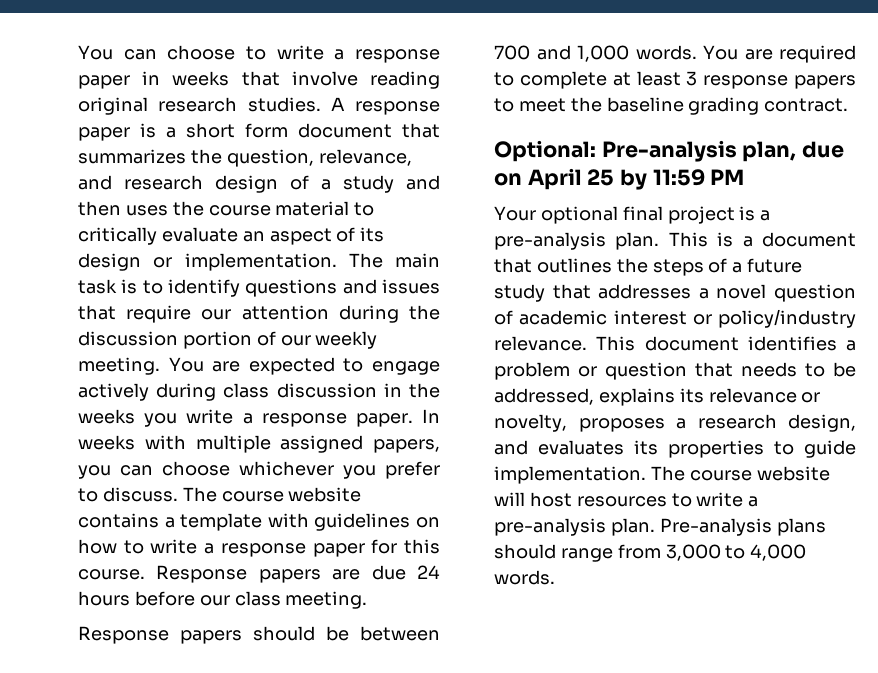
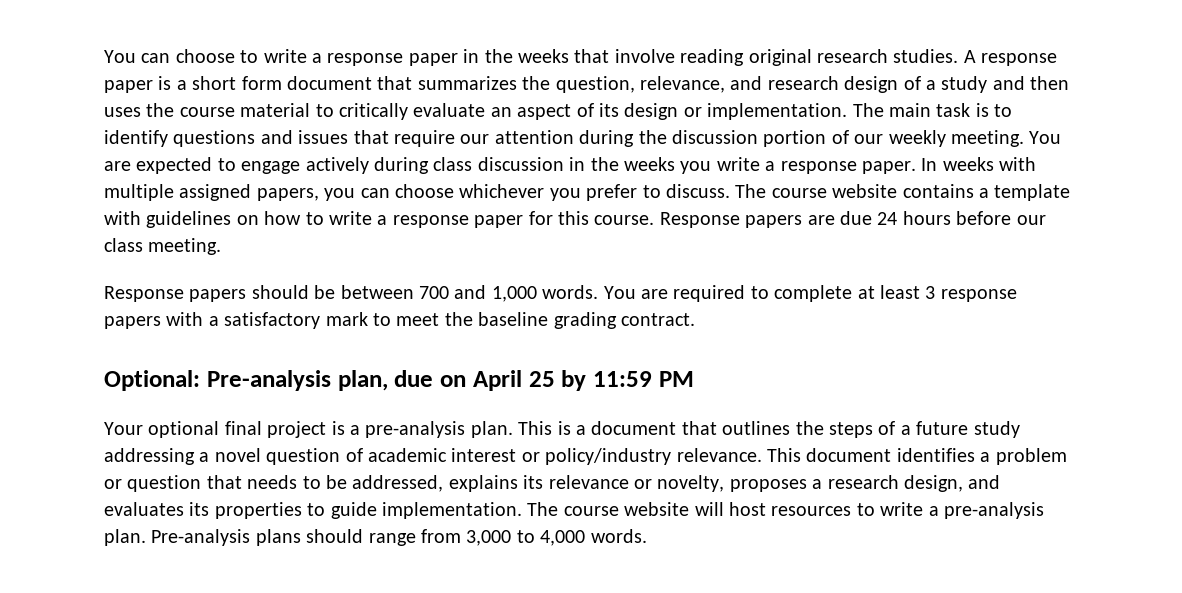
- You can choose to write a response paper in weeks that involve reading original research studies.
+ You can choose to write a response paper in the weeks that involve reading original research studies.
- You are required to complete at least 3 response papers to meet the baseline grading contract.
+ You are required to complete at least 3 response papers with a satisfactory mark to meet the baseline grading contract.
- This is a document that outlines the steps of a future study that addresses a novel question of academic interest or policy/industry relevance.
+ This is a document that outlines the steps of a future study addressing a novel question of academic interest or policy/industry relevance.

